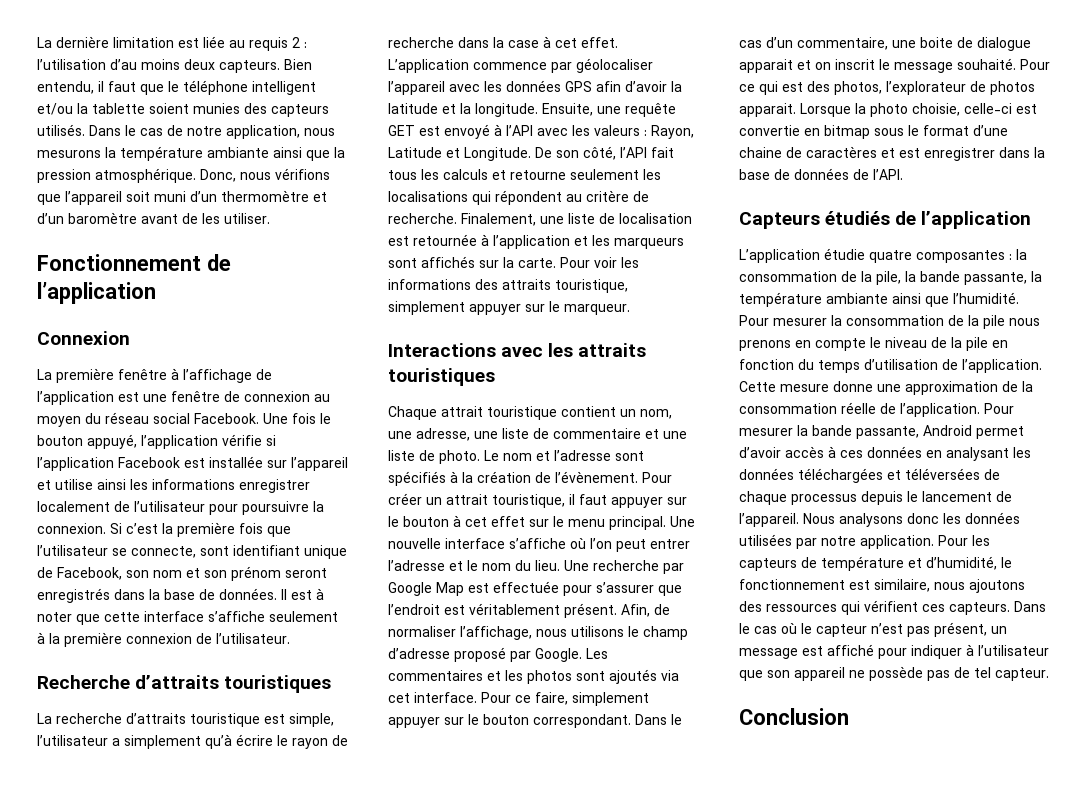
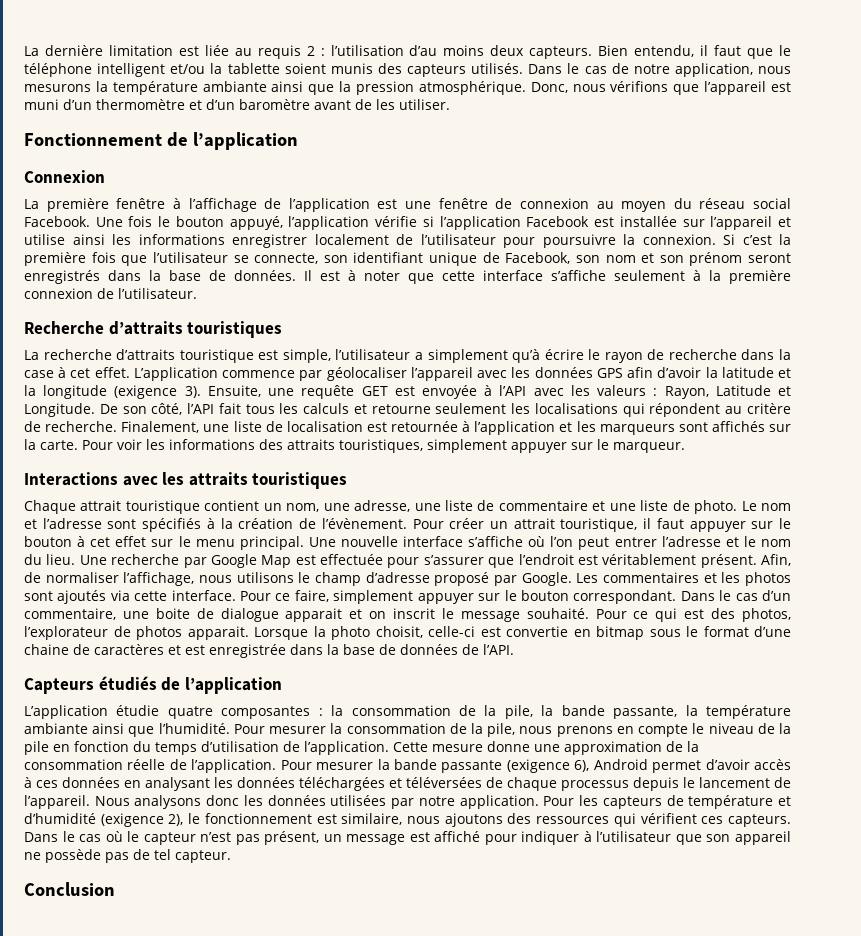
- Bien entendu, il faut que le téléphone intelligent et/ou la tablette soient munies des capteurs utilisés.
+ Bien entendu, il faut que le téléphone intelligent et/ou la tablette soient munis des capteurs utilisés.
- Donc, nous vérifions que l’appareil soit muni d’un thermomètre et d’un baromètre avant de les utiliser.
+ Donc, nous vérifions que l’appareil est muni d’un thermomètre et d’un baromètre avant de les utiliser.
- Si c’est la première fois que l’utilisateur se connecte, sont identifiant unique de Facebook, son nom et son prénom seront enregistrés dans la base de données.
+ Si c’est la première fois que l’utilisateur se connecte, son identifiant unique de Facebook, son nom et son prénom seront enregistrés dans la base de données.
- L’application commence par géolocaliser l’appareil avec les données GPS afin d’avoir la latitude et la longitude.
+ L’application commence par géolocaliser l’appareil avec les données GPS afin d’avoir la latitude et la longitude (exigence 3).
- Ensuite, une requête GET est envoyé à l’API avec les valeurs : Rayon, Latitude et Longitude.
+ Ensuite, une requête GET est envoyée à l’API avec les valeurs : Rayon, Latitude et Longitude.
- Pour voir les informations des attraits touristique, simplement appuyer sur le marqueur.
+ Pour voir les informations des attraits touristiques, simplement appuyer sur le marqueur.
- Les commentaires et les photos sont ajoutés via cet interface.
+ Les commentaires et les photos sont ajoutés via cette interface.
- Lorsque la photo choisie, celle-ci est convertie en bitmap sous le format d’une chaine de caractères et est enregistrer dans la base de données de l’API.
+ Lorsque la photo choisit, celle-ci est convertie en bitmap sous le format d’une chaine de caractères et est enregistrée dans la base de données de l’API.
- Pour mesurer la consommation de la pile nous prenons en compte le niveau de la pile en fonction du temps d’utilisation de l’application.
+ Pour mesurer la consommation de la pile, nous prenons en compte le niveau de la pile en fonction du temps d’utilisation de l’application.
- Pour mesurer la bande passante, Android permet d’avoir accès à ces données en analysant les données téléchargées et téléversées de chaque processus depuis le lancement de l’appareil.
+ Pour mesurer la bande passante (exigence 6), Android permet d’avoir accès à ces données en analysant les données téléchargées et téléversées de chaque processus depuis le lancement de l’appareil.
- Pour les capteurs de température et d’humidité, le fonctionnement est similaire, nous ajoutons des ressources qui vérifient ces capteurs.
+ Pour les capteurs de température et d’humidité (exigence 2), le fonctionnement est similaire, nous ajoutons des ressources qui vérifient ces capteurs.

